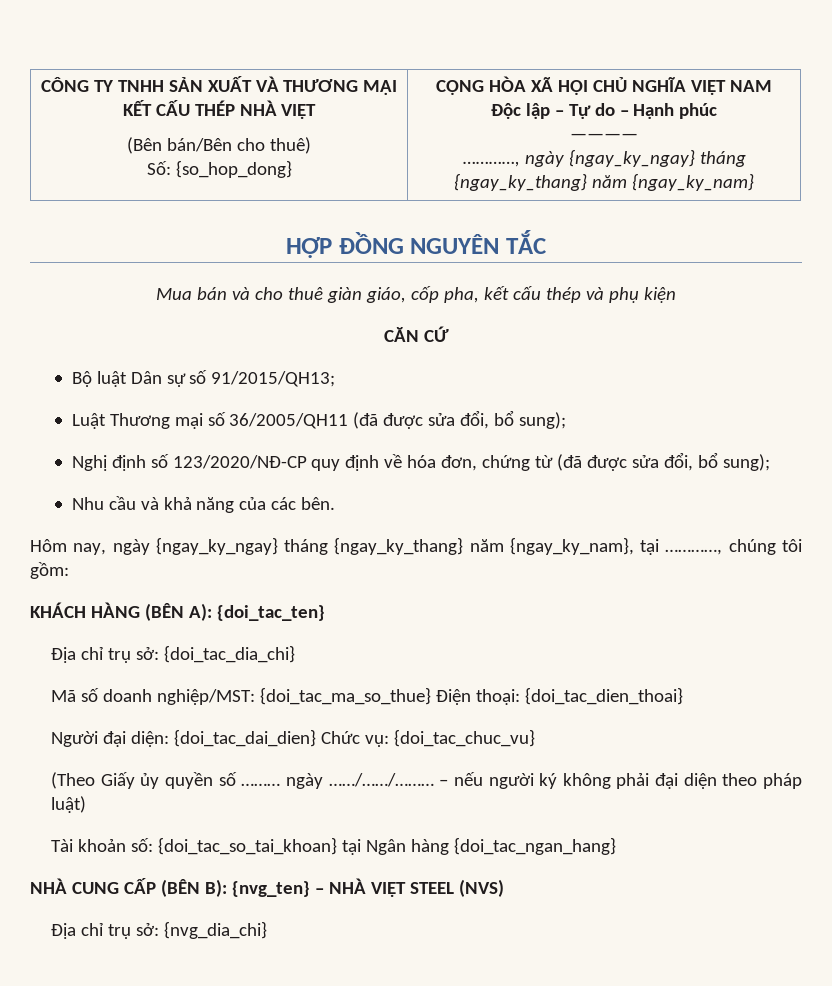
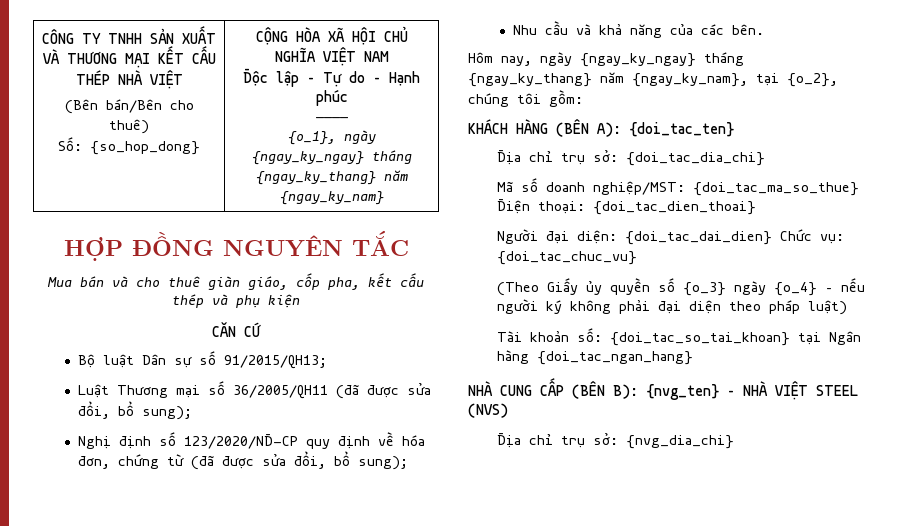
- …………, ngày {ngay_ky_ngay} tháng {ngay_ky_thang} năm {ngay_ky_nam}
+ {o_1}, ngày {ngay_ky_ngay} tháng {ngay_ky_thang} năm {ngay_ky_nam}
- Hôm nay, ngày {ngay_ky_ngay} tháng {ngay_ky_thang} năm {ngay_ky_nam}, tại …………, chúng tôi gồm:
+ Hôm nay, ngày {ngay_ky_ngay} tháng {ngay_ky_thang} năm {ngay_ky_nam}, tại {o_2}, chúng tôi gồm:
- (Theo Giấy ủy quyền số ……… ngày ……/……/……… – nếu người ký không phải đại diện theo pháp luật)
+ (Theo Giấy ủy quyền số {o_3} ngày {o_4} – nếu người ký không phải đại diện theo pháp luật)

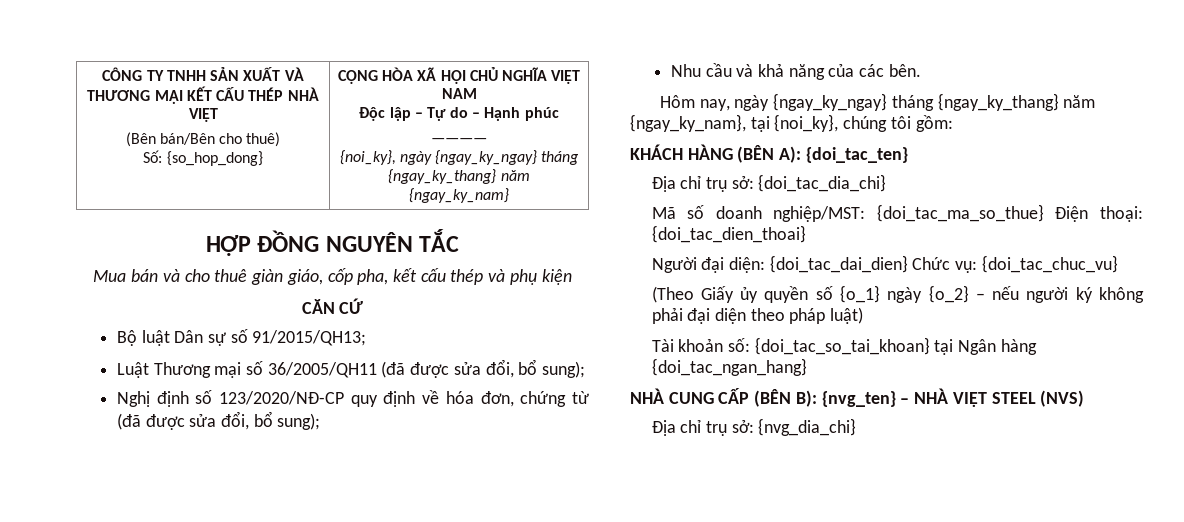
- {o_1}, ngày {ngay_ky_ngay} tháng {ngay_ky_thang} năm {ngay_ky_nam}
+ {noi_ky}, ngày {ngay_ky_ngay} tháng {ngay_ky_thang} năm {ngay_ky_nam}
- Hôm nay, ngày {ngay_ky_ngay} tháng {ngay_ky_thang} năm {ngay_ky_nam}, tại {o_2}, chúng tôi gồm:
+ Hôm nay, ngày {ngay_ky_ngay} tháng {ngay_ky_thang} năm {ngay_ky_nam}, tại {noi_ky}, chúng tôi gồm:
- (Theo Giấy ủy quyền số {o_3} ngày {o_4} – nếu người ký không phải đại diện theo pháp luật)
+ (Theo Giấy ủy quyền số {o_1} ngày {o_2} – nếu người ký không phải đại diện theo pháp luật)

